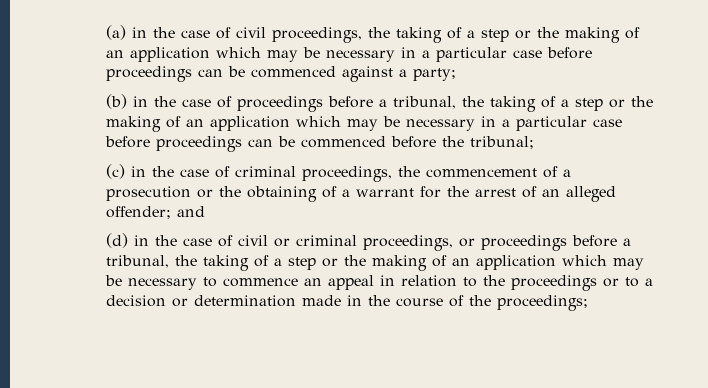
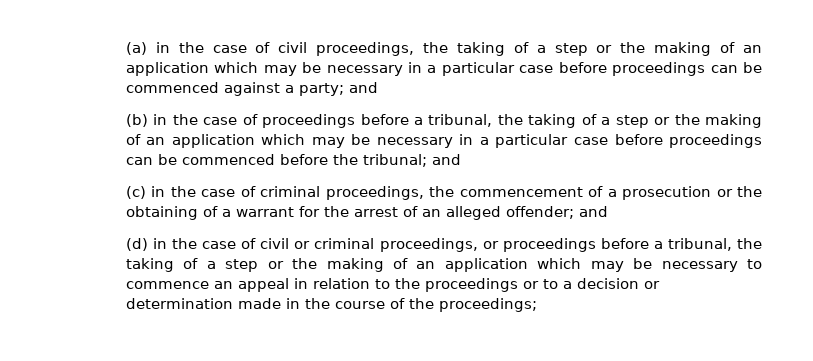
- (a) in the case of civil proceedings, the taking of a step or the making of an application which may be necessary in a particular case before proceedings can be commenced against a party;
+ (a) in the case of civil proceedings, the taking of a step or the making of an application which may be necessary in a particular case before proceedings can be commenced against a party; and
- (b) in the case of proceedings before a tribunal, the taking of a step or the making of an application which may be necessary in a particular case before proceedings can be commenced before the tribunal;
+ (b) in the case of proceedings before a tribunal, the taking of a step or the making of an application which may be necessary in a particular case before proceedings can be commenced before the tribunal; and

